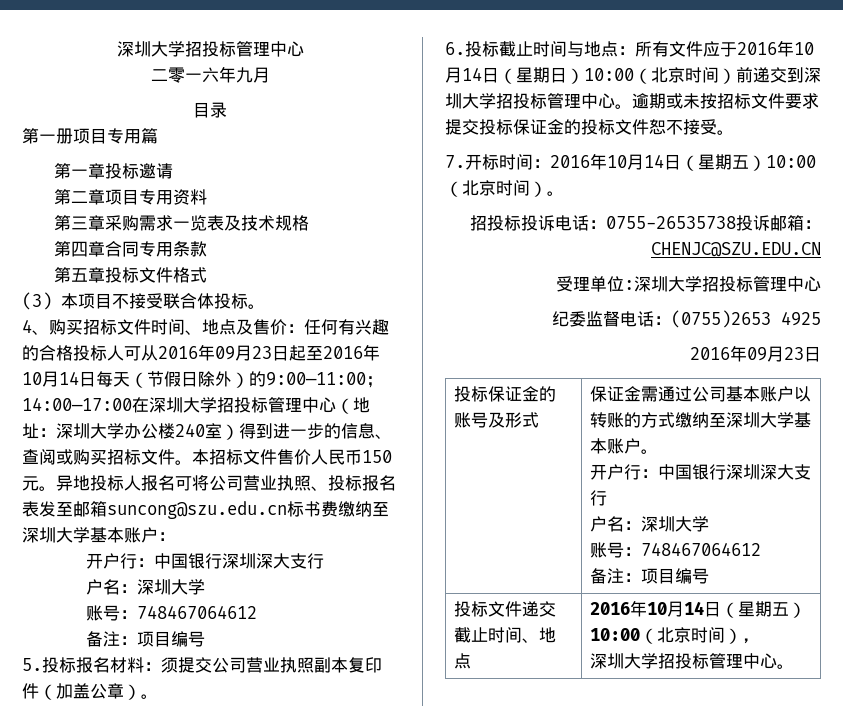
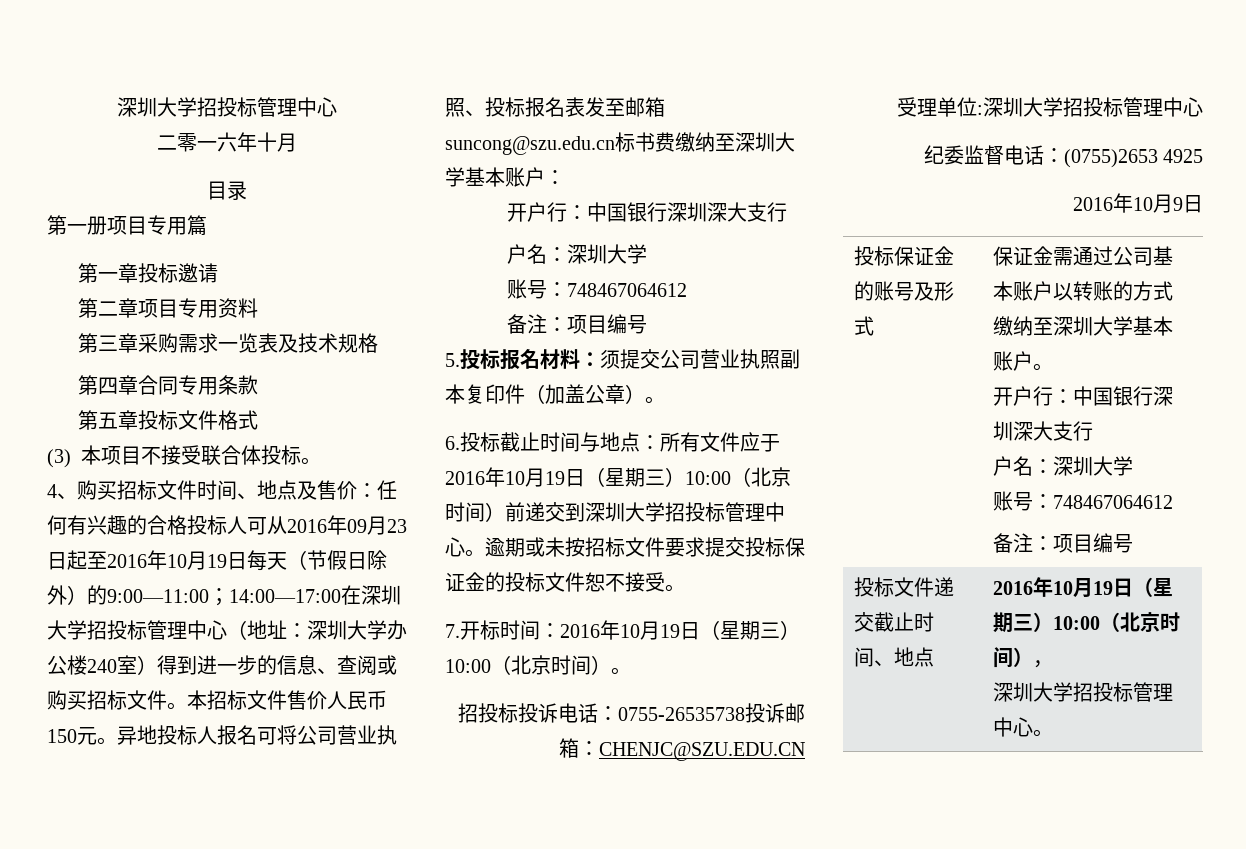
- 二零一六年九月
+ 二零一六年十月
- 4、购买招标文件时间、地点及售价：任何有兴趣的合格投标人可从2016年09月23日起至2016年10月14日每天（节假日除外）的9:00—11:00；14:00—17:00在深圳大学招投标管理中心（地址：深圳大学办公楼240室）得到进一步的信息、查阅或购买招标文件。
+ 4、购买招标文件时间、地点及售价：任何有兴趣的合格投标人可从2016年09月23日起至2016年10月19日每天（节假日除外）的9:00—11:00；14:00—17:00在深圳大学招投标管理中心（地址：深圳大学办公楼240室）得到进一步的信息、查阅或购买招标文件。
- 6.投标截止时间与地点：所有文件应于2016年10月14日（星期日）10:00（北京时间）前递交到深圳大学招投标管理中心。
+ 6.投标截止时间与地点：所有文件应于2016年10月19日（星期三）10:00（北京时间）前递交到深圳大学招投标管理中心。
- 7.开标时间：2016年10月14日（星期五）10:00（北京时间）。
+ 7.开标时间：2016年10月19日（星期三）10:00（北京时间）。
  纪委监督电话：(0755)2653 4925
- 2016年09月23日
+ 2016年10月9日
- 投标文件递交截止时间、地点 | 2016年10月14日（星期五）10:00（北京时间），
+ 投标文件递交截止时间、地点 | 2016年10月19日（星期三）10:00（北京时间），

